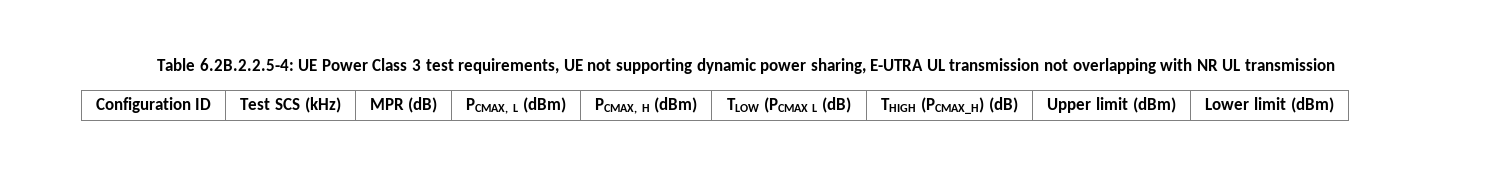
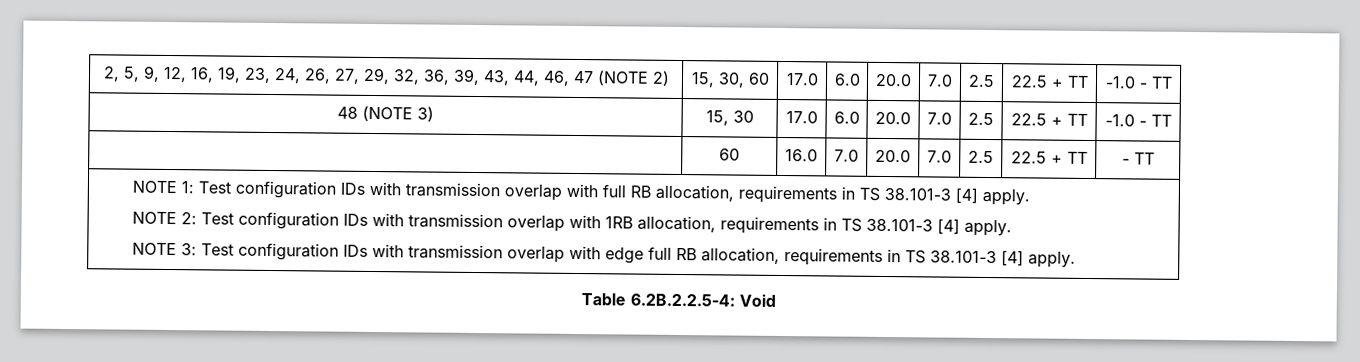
- Table 6.2B.2.2.5-4: UE Power Class 3 test requirements, UE not supporting dynamic power sharing, E-UTRA UL transmission not overlapping with NR UL transmission
- Configuration ID | Test SCS (kHz) | MPR (dB) | PCMAX, L (dBm) | PCMAX, H (dBm) | TLOW (PCMAX L (dB) | THIGH (PCMAX_H) (dB) | Upper limit (dBm) | Lower limit (dBm)
+ 2, 5, 9, 12, 16, 19, 23, 24, 26, 27, 29, 32, 36, 39, 43, 44, 46, 47 (NOTE 2) | 15, 30, 60 | 17.0 | 6.0 | 20.0 | 7.0 | 2.5 | 22.5 + TT | -1.0 - TT
+ 48 (NOTE 3) | 15, 30 | 17.0 | 6.0 | 20.0 | 7.0 | 2.5 | 22.5 + TT | -1.0 - TT
+ | 60 | 16.0 | 7.0 | 20.0 | 7.0 | 2.5 | 22.5 + TT | - TT
+ NOTE 1: Test configuration IDs with transmission overlap with full RB allocation, requirements in TS 38.101-3 [4] apply.
+ NOTE 2: Test configuration IDs with transmission overlap with 1RB allocation, requirements in TS 38.101-3 [4] apply.
+ NOTE 3: Test configuration IDs with transmission overlap with edge full RB allocation, requirements in TS 38.101-3 [4] apply.
+ Table 6.2B.2.2.5-4: Void

